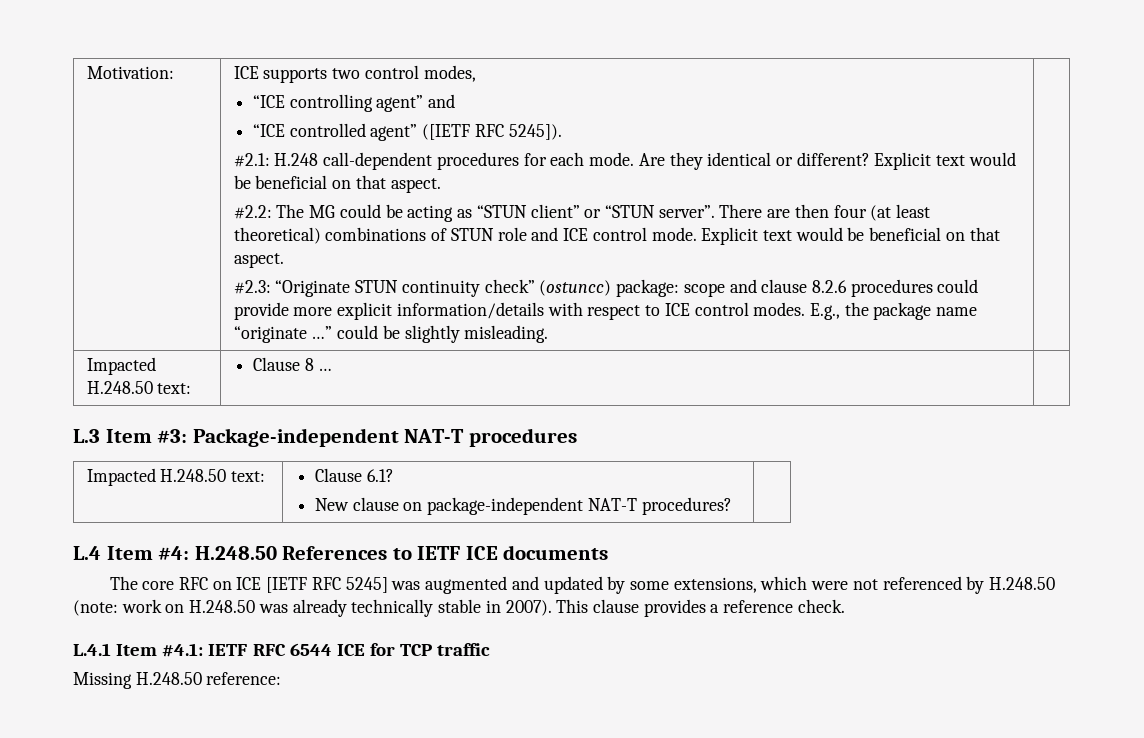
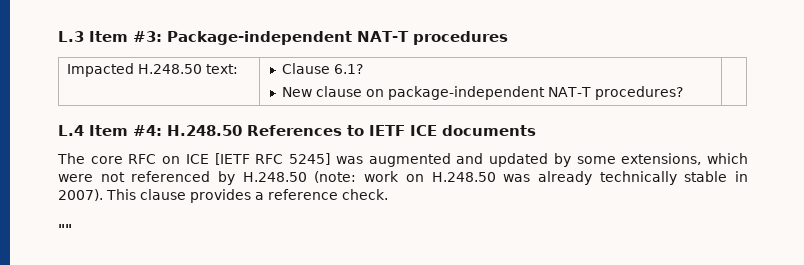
- Motivation: | ICE supports two control modes,
- “ICE controlling agent” and
- “ICE controlled agent” ([IETF RFC 5245]).
- #2.1: H.248 call-dependent procedures for each mode. Are they identical or different? Explicit text would be beneficial on that aspect.
- #2.2: The MG could be acting as “STUN client” or “STUN server”. There are then four (at least theoretical) combinations of STUN role and ICE control mode. Explicit text would be beneficial on that aspect.
- #2.3: “Originate STUN continuity check” (ostuncc) package: scope and clause 8.2.6 procedures could provide more explicit information/details with respect to ICE control modes. E.g., the package name “originate …” could be slightly misleading. |
- Impacted H.248.50 text: | Clause 8 … |
- L.4.1 Item #4.1: IETF RFC 6544 ICE for TCP traffic
- Missing H.248.50 reference:
+ ""

